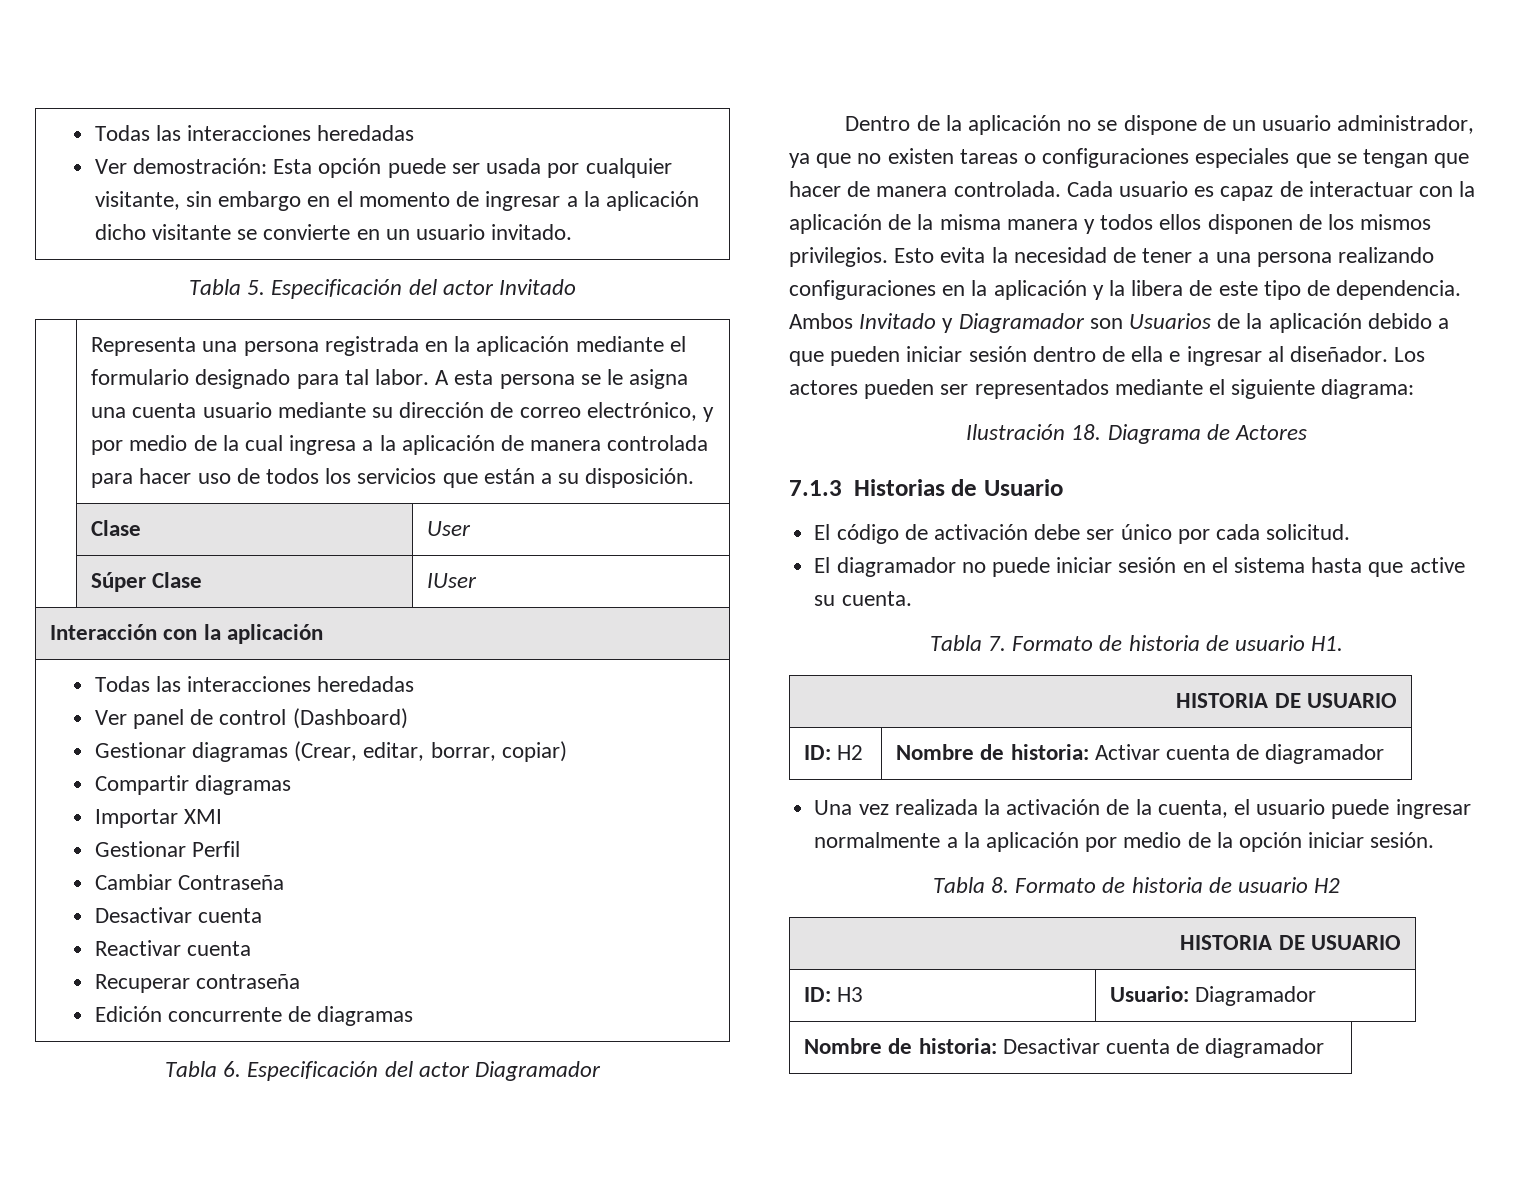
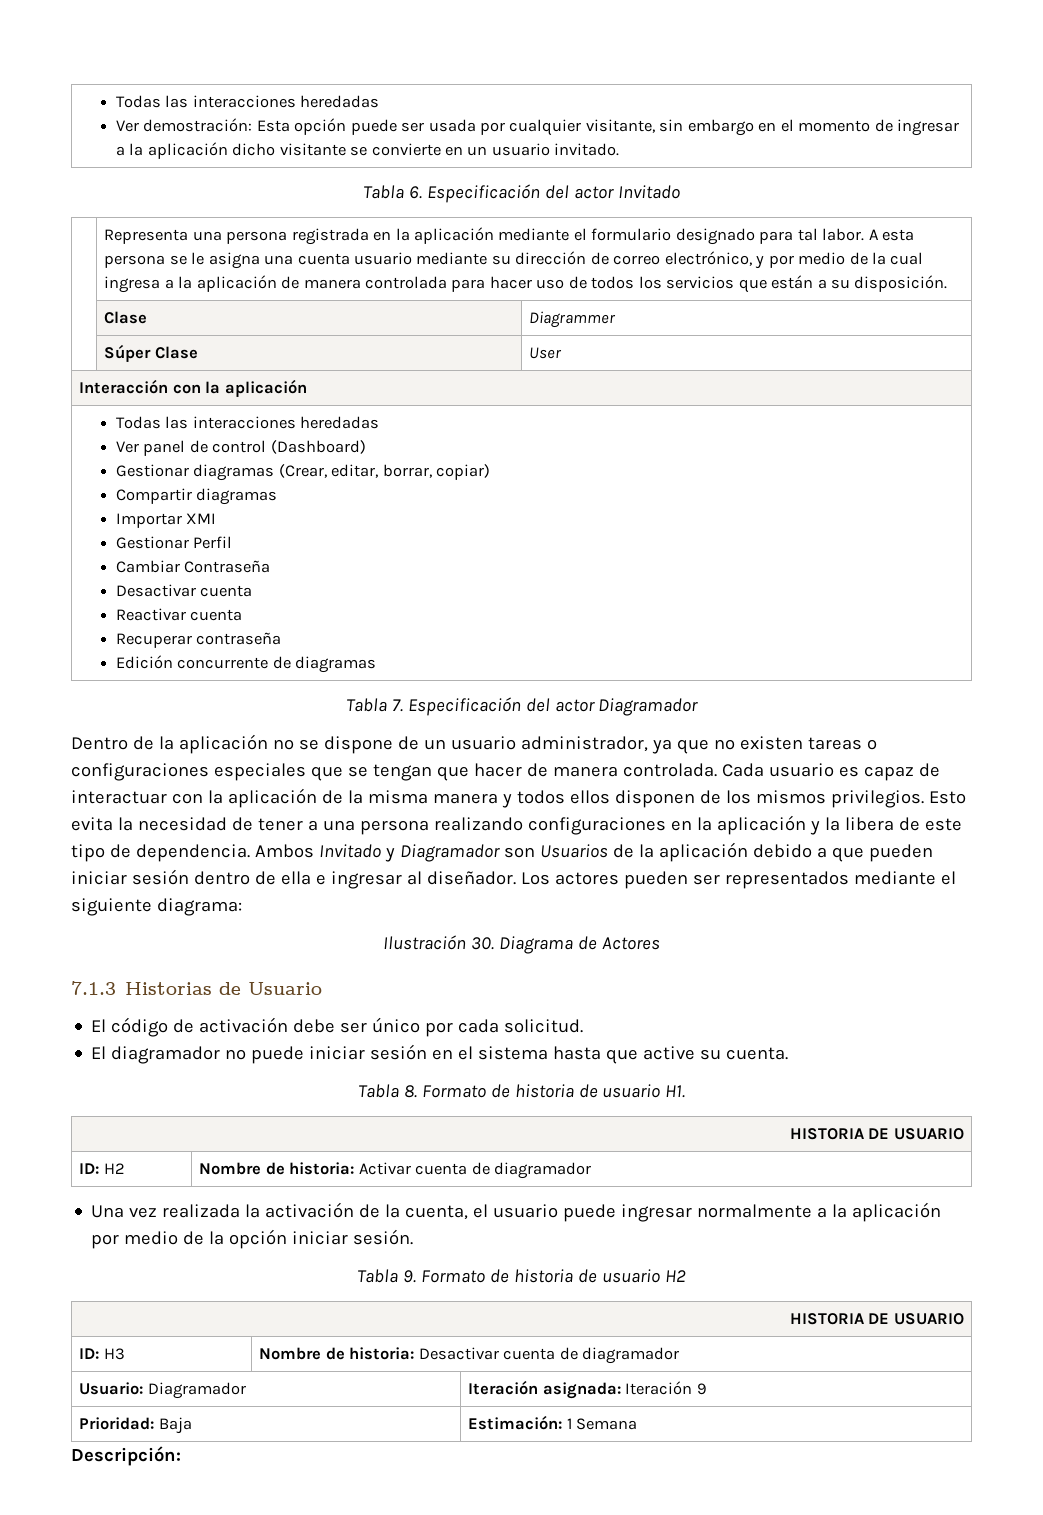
- Tabla 5. Especificación del actor Invitado
+ Tabla 6. Especificación del actor Invitado
- | Clase | User
+ | Clase | Diagrammer
- | Súper Clase | IUser
+ | Súper Clase | User
- Tabla 6. Especificación del actor Diagramador
+ Tabla 7. Especificación del actor Diagramador
- Ilustración 18. Diagrama de Actores
+ Ilustración 30. Diagrama de Actores
- Tabla 7. Formato de historia de usuario H1.
+ Tabla 8. Formato de historia de usuario H1.
- Tabla 8. Formato de historia de usuario H2
+ Tabla 9. Formato de historia de usuario H2
- ID: H3 | Usuario: Diagramador
- Nombre de historia: Desactivar cuenta de diagramador
+ ID: H3 | Nombre de historia: Desactivar cuenta de diagramador
+ Usuario: Diagramador | Iteración asignada: Iteración 9
+ Prioridad: Baja | Estimación: 1 Semana
+ Descripción:

